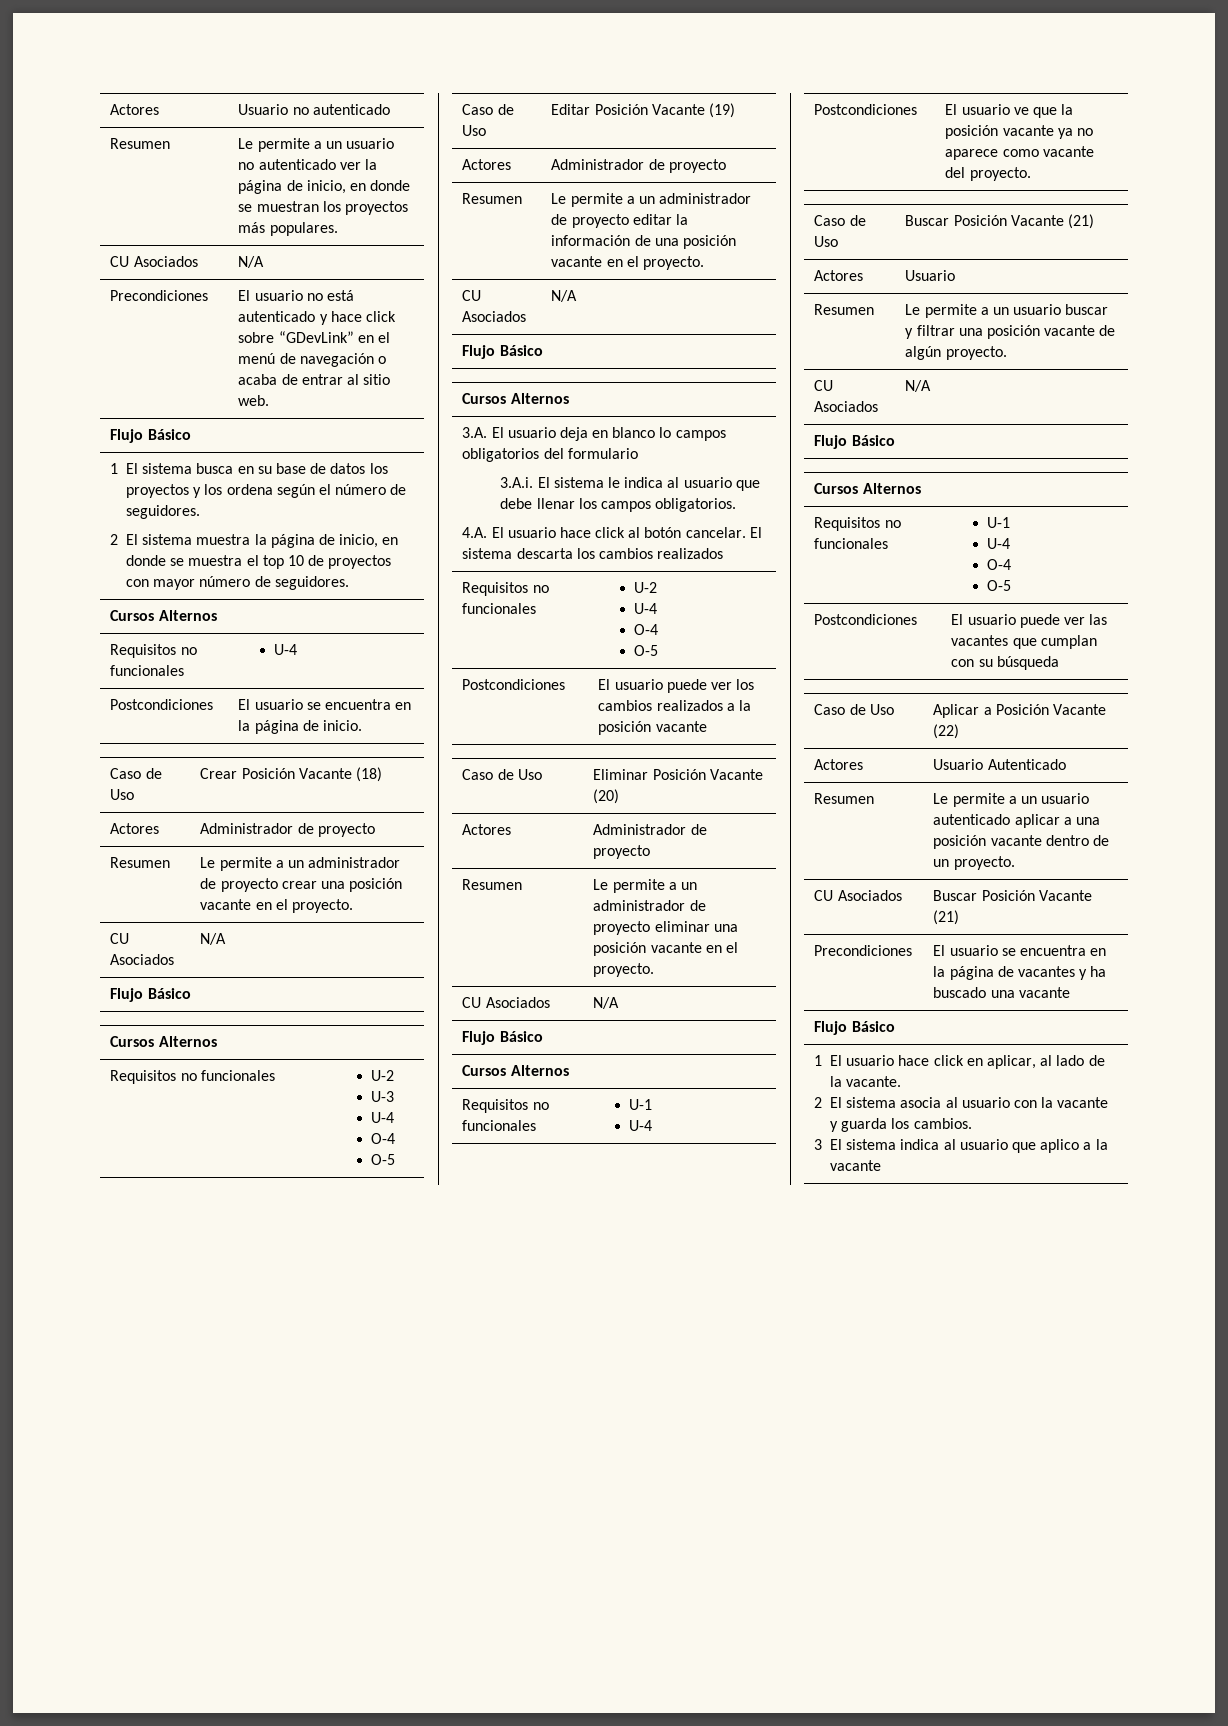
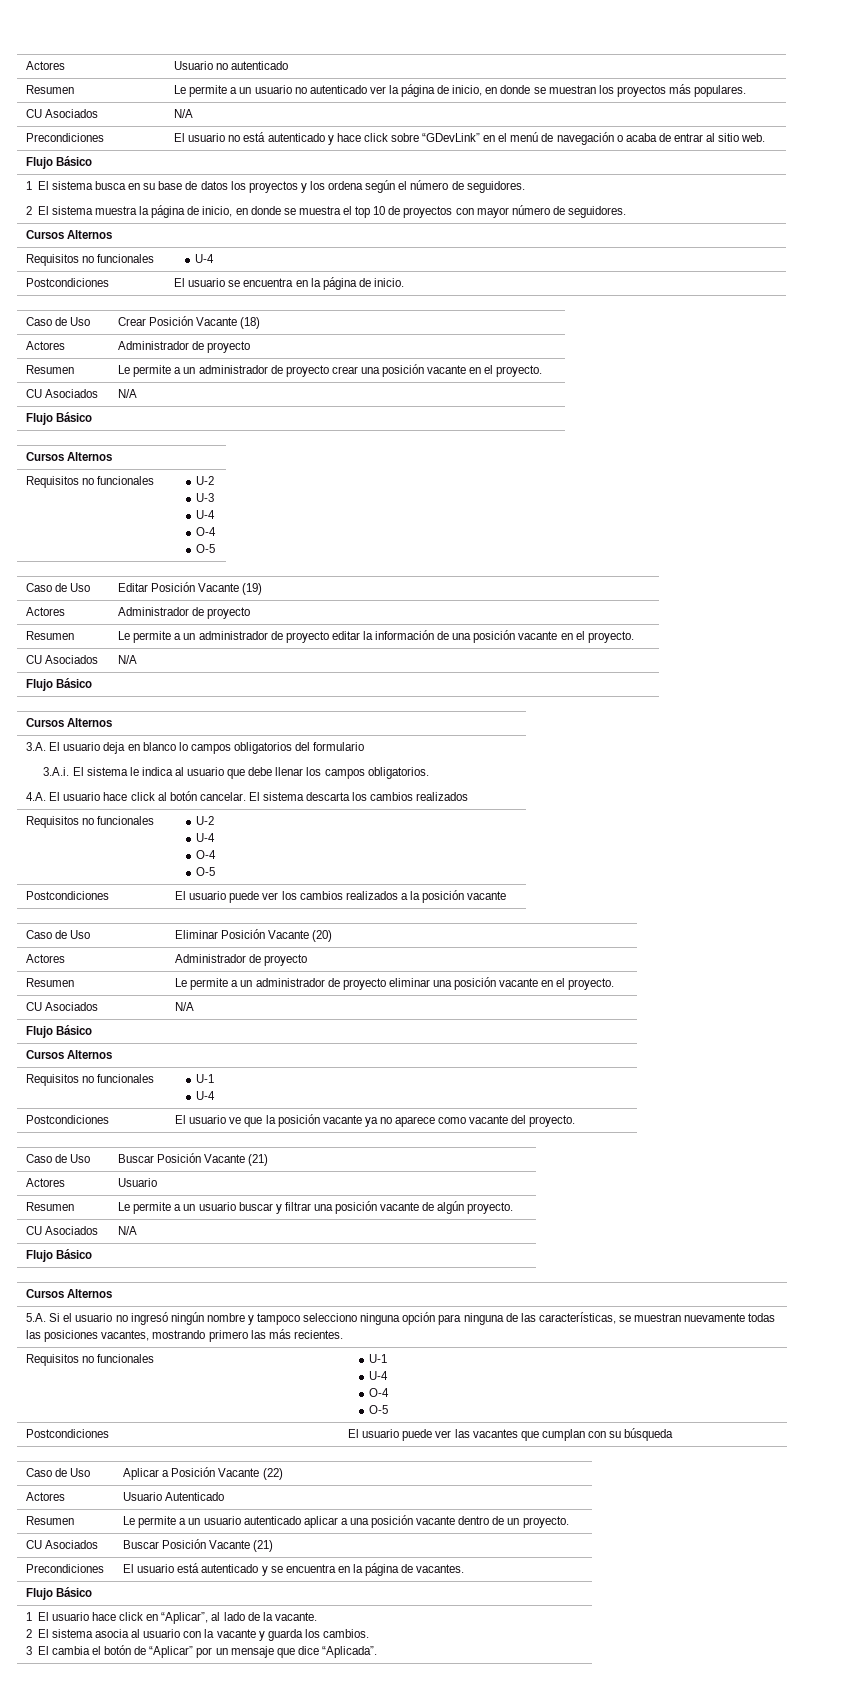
+ 5.A. Si el usuario no ingresó ningún nombre y tampoco selecciono ninguna opción para ninguna de las características, se muestran nuevamente todas las posiciones vacantes, mostrando primero las más recientes.
- Precondiciones | El usuario se encuentra en la página de vacantes y ha buscado una vacante
+ Precondiciones | El usuario está autenticado y se encuentra en la página de vacantes.
- 1 El usuario hace click en aplicar, al lado de la vacante.
+ 1 El usuario hace click en “Aplicar”, al lado de la vacante.
  2 El sistema asocia al usuario con la vacante y guarda los cambios.
- 3 El sistema indica al usuario que aplico a la vacante
+ 3 El cambia el botón de “Aplicar” por un mensaje que dice “Aplicada”.

